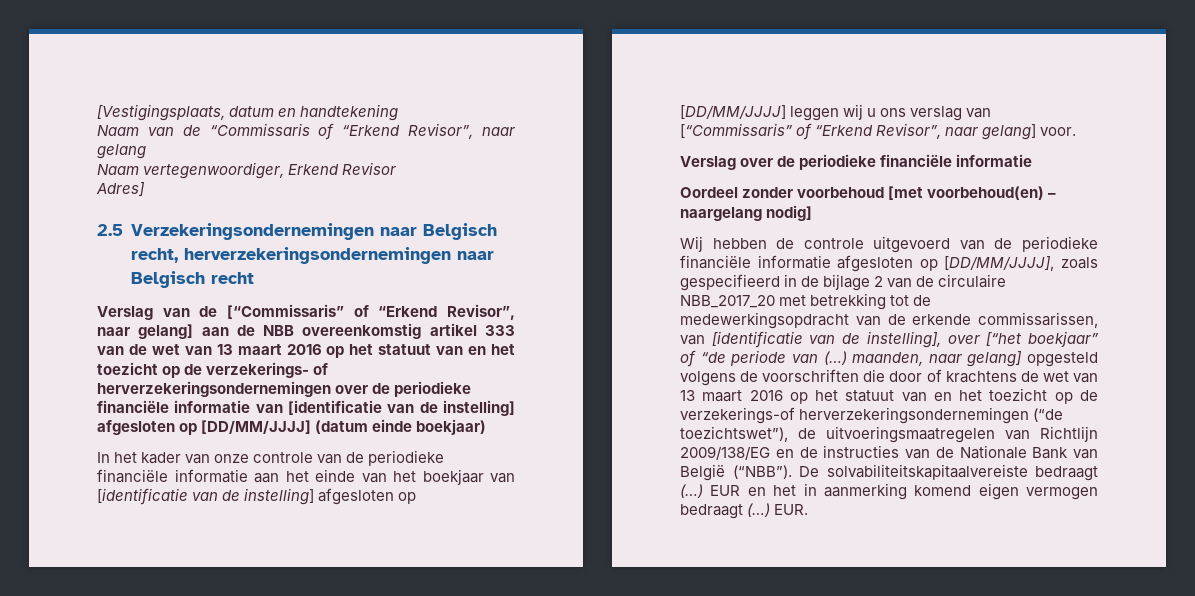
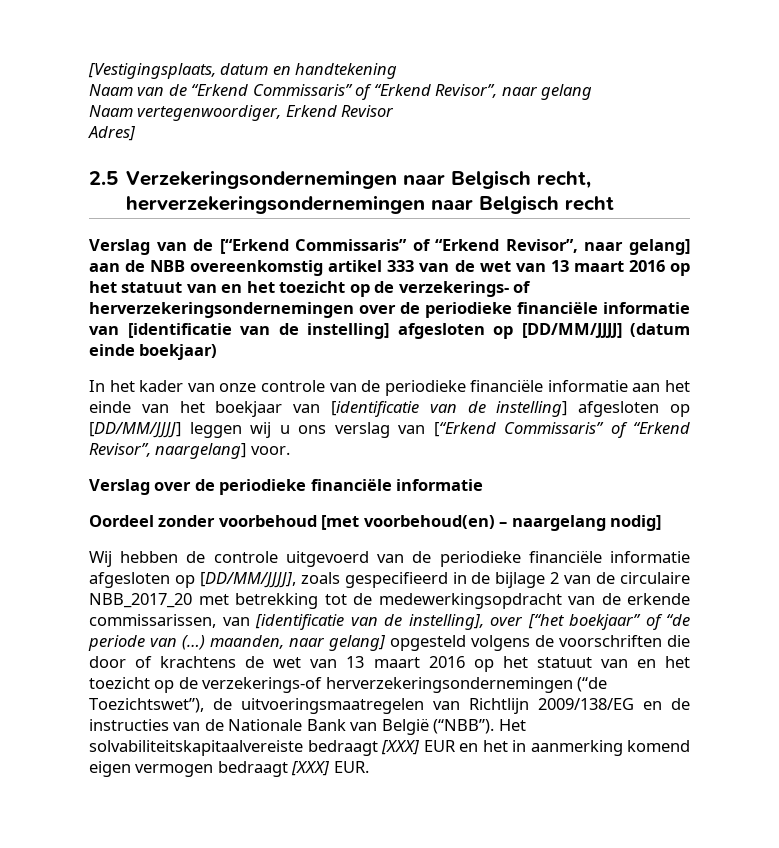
- Naam van de “Commissaris of “Erkend Revisor”, naar gelang
+ Naam van de “Erkend Commissaris” of “Erkend Revisor”, naar gelang
- Verslag van de [“Commissaris” of “Erkend Revisor”, naar gelang] aan de NBB overeenkomstig artikel 333 van de wet van 13 maart 2016 op het statuut van en het toezicht op de verzekerings- of herverzekeringsondernemingen over de periodieke financiële informatie van [identificatie van de instelling] afgesloten op [DD/MM/JJJJ] (datum einde boekjaar)
+ Verslag van de [“Erkend Commissaris” of “Erkend Revisor”, naar gelang] aan de NBB overeenkomstig artikel 333 van de wet van 13 maart 2016 op het statuut van en het toezicht op de verzekerings- of herverzekeringsondernemingen over de periodieke financiële informatie van [identificatie van de instelling] afgesloten op [DD/MM/JJJJ] (datum einde boekjaar)
- In het kader van onze controle van de periodieke financiële informatie aan het einde van het boekjaar van [identificatie van de instelling] afgesloten op [DD/MM/JJJJ] leggen wij u ons verslag van [“Commissaris” of “Erkend Revisor”, naar gelang] voor.
+ In het kader van onze controle van de periodieke financiële informatie aan het einde van het boekjaar van [identificatie van de instelling] afgesloten op [DD/MM/JJJJ] leggen wij u ons verslag van [“Erkend Commissaris” of “Erkend Revisor”, naargelang] voor.
- Wij hebben de controle uitgevoerd van de periodieke financiële informatie afgesloten op [DD/MM/JJJJ], zoals gespecifieerd in de bijlage 2 van de circulaire NBB_2017_20 met betrekking tot de medewerkingsopdracht van de erkende commissarissen, van [identificatie van de instelling], over [“het boekjaar” of “de periode van (…) maanden, naar gelang] opgesteld volgens de voorschriften die door of krachtens de wet van 13 maart 2016 op het statuut van en het toezicht op de verzekerings-of herverzekeringsondernemingen (“de toezichtswet”), de uitvoeringsmaatregelen van Richtlijn 2009/138/EG en de instructies van de Nationale Bank van België (“NBB”).
+ Wij hebben de controle uitgevoerd van de periodieke financiële informatie afgesloten op [DD/MM/JJJJ], zoals gespecifieerd in de bijlage 2 van de circulaire NBB_2017_20 met betrekking tot de medewerkingsopdracht van de erkende commissarissen, van [identificatie van de instelling], over [“het boekjaar” of “de periode van (…) maanden, naar gelang] opgesteld volgens de voorschriften die door of krachtens de wet van 13 maart 2016 op het statuut van en het toezicht op de verzekerings-of herverzekeringsondernemingen (“de Toezichtswet”), de uitvoeringsmaatregelen van Richtlijn 2009/138/EG en de instructies van de Nationale Bank van België (“NBB”).
- De solvabiliteitskapitaalvereiste bedraagt (…) EUR en het in aanmerking komend eigen vermogen bedraagt (…) EUR.
+ Het solvabiliteitskapitaalvereiste bedraagt [XXX] EUR en het in aanmerking komend eigen vermogen bedraagt [XXX] EUR.

